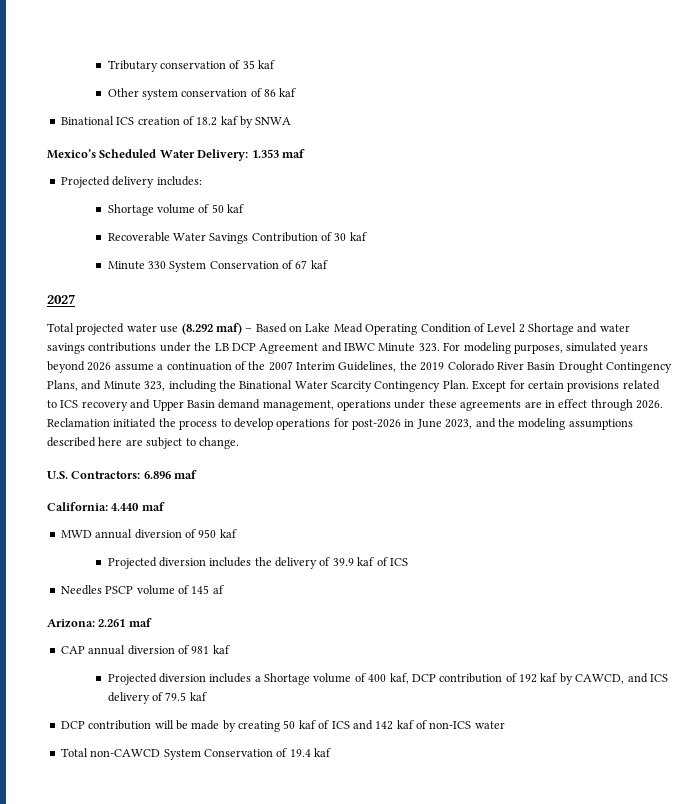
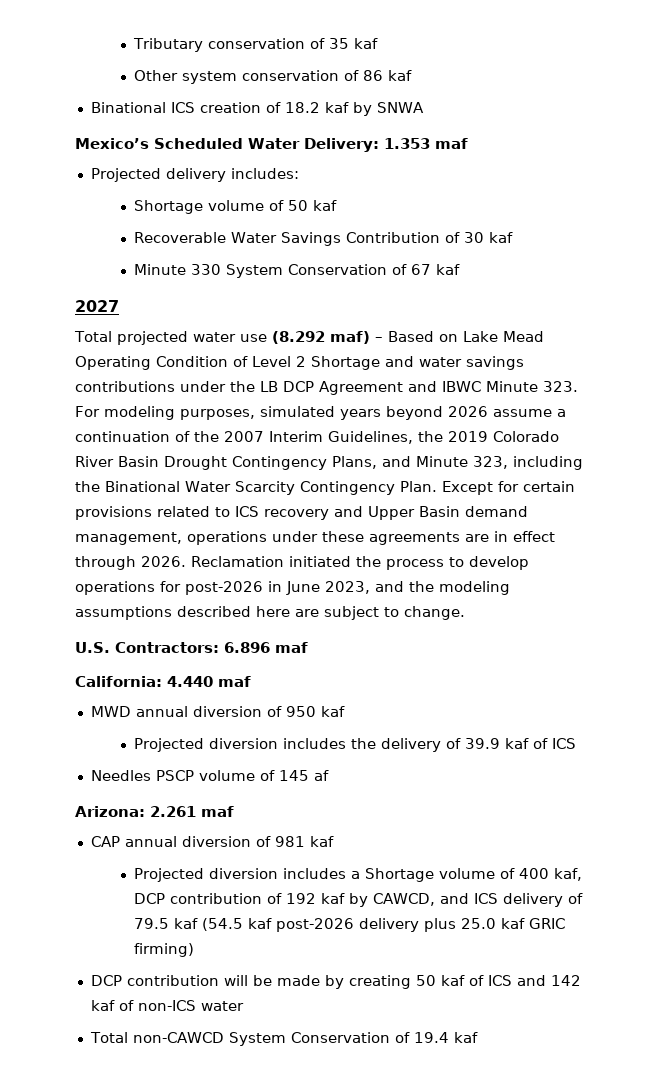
- Projected diversion includes a Shortage volume of 400 kaf, DCP contribution of 192 kaf by CAWCD, and ICS delivery of 79.5 kaf
+ Projected diversion includes a Shortage volume of 400 kaf, DCP contribution of 192 kaf by CAWCD, and ICS delivery of 79.5 kaf (54.5 kaf post-2026 delivery plus 25.0 kaf GRIC firming)

